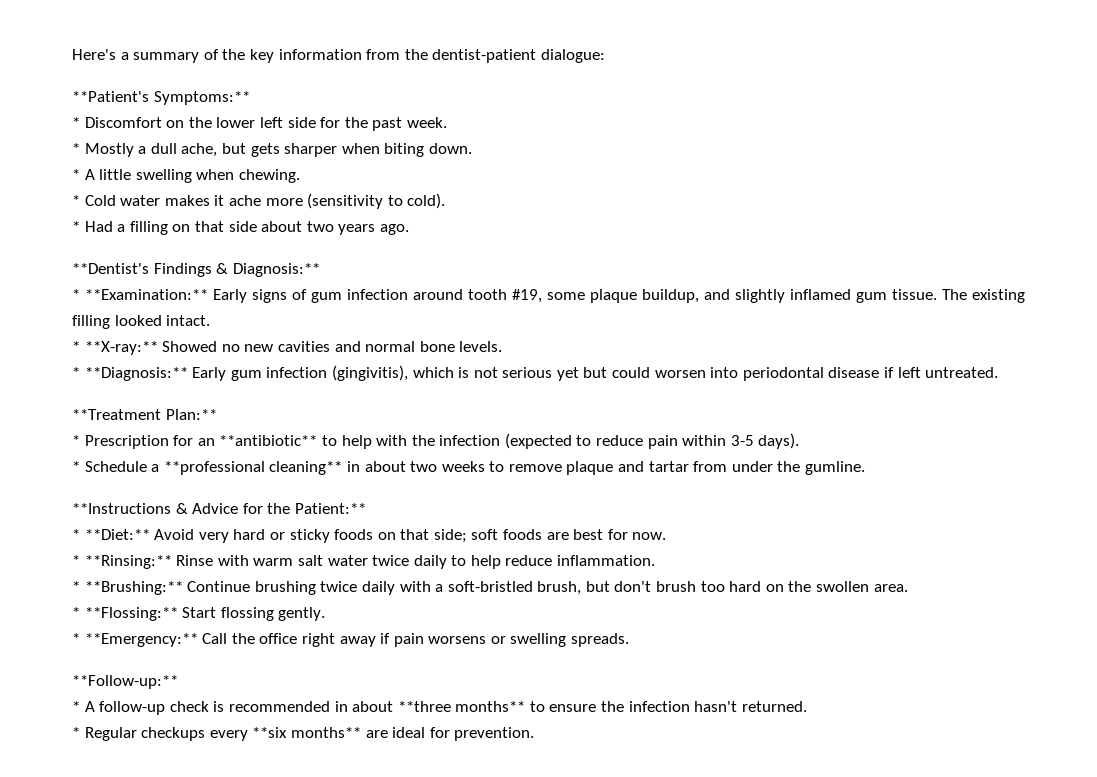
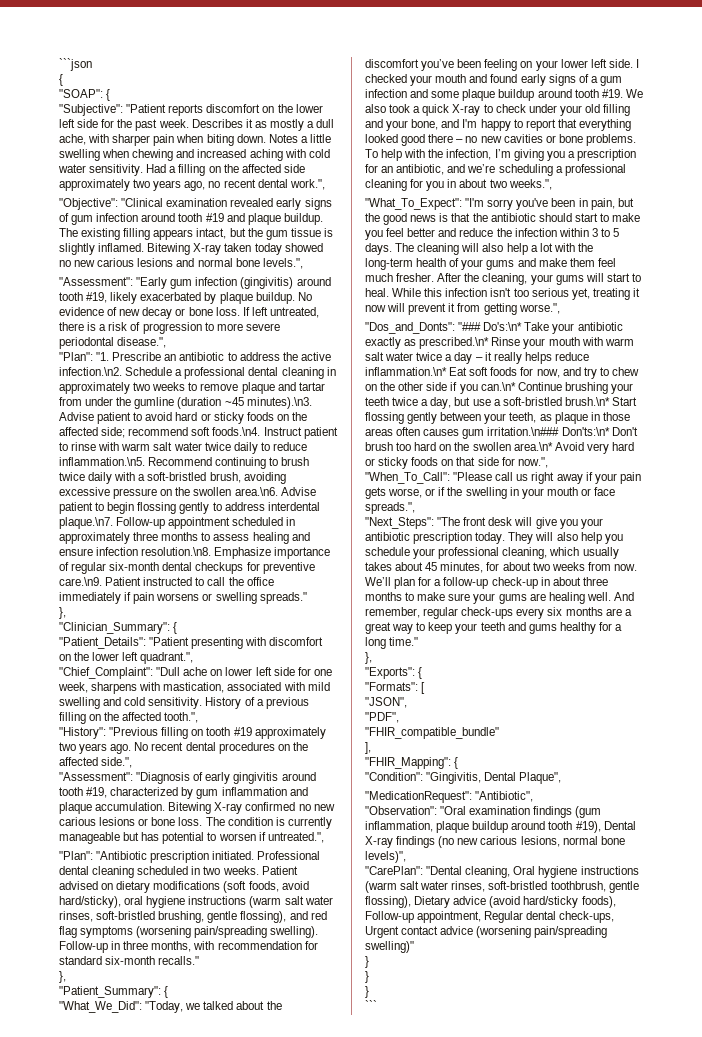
- Here's a summary of the key information from the dentist-patient dialogue:
- **Patient's Symptoms:**
- * Discomfort on the lower left side for the past week.
- * Mostly a dull ache, but gets sharper when biting down.
- * A little swelling when chewing.
- * Cold water makes it ache more (sensitivity to cold).
- * Had a filling on that side about two years ago.
- **Dentist's Findings & Diagnosis:**
- * **Examination:** Early signs of gum infection around tooth #19, some plaque buildup, and slightly inflamed gum tissue. The existing filling looked intact.
- * **X-ray:** Showed no new cavities and normal bone levels.
- * **Diagnosis:** Early gum infection (gingivitis), which is not serious yet but could worsen into periodontal disease if left untreated.
- **Treatment Plan:**
- * Prescription for an **antibiotic** to help with the infection (expected to reduce pain within 3-5 days).
- * Schedule a **professional cleaning** in about two weeks to remove plaque and tartar from under the gumline.
- **Instructions & Advice for the Patient:**
- * **Diet:** Avoid very hard or sticky foods on that side; soft foods are best for now.
- * **Rinsing:** Rinse with warm salt water twice daily to help reduce inflammation.
- * **Brushing:** Continue brushing twice daily with a soft-bristled brush, but don't brush too hard on the swollen area.
- * **Flossing:** Start flossing gently.
- * **Emergency:** Call the office right away if pain worsens or swelling spreads.
- **Follow-up:**
- * A follow-up check is recommended in about **three months** to ensure the infection hasn't returned.
- * Regular checkups every **six months** are ideal for prevention.
+ ```json
+ {
+ "SOAP": {
+ "Subjective": "Patient reports discomfort on the lower left side for the past week. Describes it as mostly a dull ache, with sharper pain when biting down. Notes a little swelling when chewing and increased aching with cold water sensitivity. Had a filling on the affected side approximately two years ago, no recent dental work.",
+ "Objective": "Clinical examination revealed early signs of gum infection around tooth #19 and plaque buildup. The existing filling appears intact, but the gum tissue is slightly inflamed. Bitewing X-ray taken today showed no new carious lesions and normal bone levels.",
+ "Assessment": "Early gum infection (gingivitis) around tooth #19, likely exacerbated by plaque buildup. No evidence of new decay or bone loss. If left untreated, there is a risk of progression to more severe periodontal disease.",
+ "Plan": "1. Prescribe an antibiotic to address the active infection.\n2. Schedule a professional dental cleaning in approximately two weeks to remove plaque and tartar from under the gumline (duration ~45 minutes).\n3. Advise patient to avoid hard or sticky foods on the affected side; recommend soft foods.\n4. Instruct patient to rinse with warm salt water twice daily to reduce inflammation.\n5. Recommend continuing to brush twice daily with a soft-bristled brush, avoiding excessive pressure on the swollen area.\n6. Advise patient to begin flossing gently to address interdental plaque.\n7. Follow-up appointment scheduled in approximately three months to assess healing and ensure infection resolution.\n8. Emphasize importance of regular six-month dental checkups for preventive care.\n9. Patient instructed to call the office immediately if pain worsens or swelling spreads."
+ },
+ "Clinician_Summary": {
+ "Patient_Details": "Patient presenting with discomfort on the lower left quadrant.",
+ "Chief_Complaint": "Dull ache on lower left side for one week, sharpens with mastication, associated with mild swelling and cold sensitivity. History of a previous filling on the affected tooth.",
+ "History": "Previous filling on tooth #19 approximately two years ago. No recent dental procedures on the affected side.",
+ "Assessment": "Diagnosis of early gingivitis around tooth #19, characterized by gum inflammation and plaque accumulation. Bitewing X-ray confirmed no new carious lesions or bone loss. The condition is currently manageable but has potential to worsen if untreated.",
+ "Plan": "Antibiotic prescription initiated. Professional dental cleaning scheduled in two weeks. Patient advised on dietary modifications (soft foods, avoid hard/sticky), oral hygiene instructions (warm salt water rinses, soft-bristled brushing, gentle flossing), and red flag symptoms (worsening pain/spreading swelling). Follow-up in three months, with recommendation for standard six-month recalls."
+ },
+ "Patient_Summary": {
+ "What_We_Did": "Today, we talked about the discomfort you’ve been feeling on your lower left side. I checked your mouth and found early signs of a gum infection and some plaque buildup around tooth #19. We also took a quick X-ray to check under your old filling and your bone, and I'm happy to report that everything looked good there – no new cavities or bone problems. To help with the infection, I’m giving you a prescription for an antibiotic, and we’re scheduling a professional cleaning for you in about two weeks.",
+ "What_To_Expect": "I'm sorry you've been in pain, but the good news is that the antibiotic should start to make you feel better and reduce the infection within 3 to 5 days. The cleaning will also help a lot with the long-term health of your gums and make them feel much fresher. After the cleaning, your gums will start to heal. While this infection isn't too serious yet, treating it now will prevent it from getting worse.",
+ "Dos_and_Donts": "### Do's:\n* Take your antibiotic exactly as prescribed.\n* Rinse your mouth with warm salt water twice a day – it really helps reduce inflammation.\n* Eat soft foods for now, and try to chew on the other side if you can.\n* Continue brushing your teeth twice a day, but use a soft-bristled brush.\n* Start flossing gently between your teeth, as plaque in those areas often causes gum irritation.\n### Don'ts:\n* Don't brush too hard on the swollen area.\n* Avoid very hard or sticky foods on that side for now.",
+ "When_To_Call": "Please call us right away if your pain gets worse, or if the swelling in your mouth or face spreads.",
+ "Next_Steps": "The front desk will give you your antibiotic prescription today. They will also help you schedule your professional cleaning, which usually takes about 45 minutes, for about two weeks from now. We’ll plan for a follow-up check-up in about three months to make sure your gums are healing well. And remember, regular check-ups every six months are a great way to keep your teeth and gums healthy for a long time."
+ },
+ "Exports": {
+ "Formats": [
+ "JSON",
+ "PDF",
+ "FHIR_compatible_bundle"
+ ],
+ "FHIR_Mapping": {
+ "Condition": "Gingivitis, Dental Plaque",
+ "MedicationRequest": "Antibiotic",
+ "Observation": "Oral examination findings (gum inflammation, plaque buildup around tooth #19), Dental X-ray findings (no new carious lesions, normal bone levels)",
+ "CarePlan": "Dental cleaning, Oral hygiene instructions (warm salt water rinses, soft-bristled toothbrush, gentle flossing), Dietary advice (avoid hard/sticky foods), Follow-up appointment, Regular dental check-ups, Urgent contact advice (worsening pain/spreading swelling)"
+ }
+ }
+ }
+ ```

